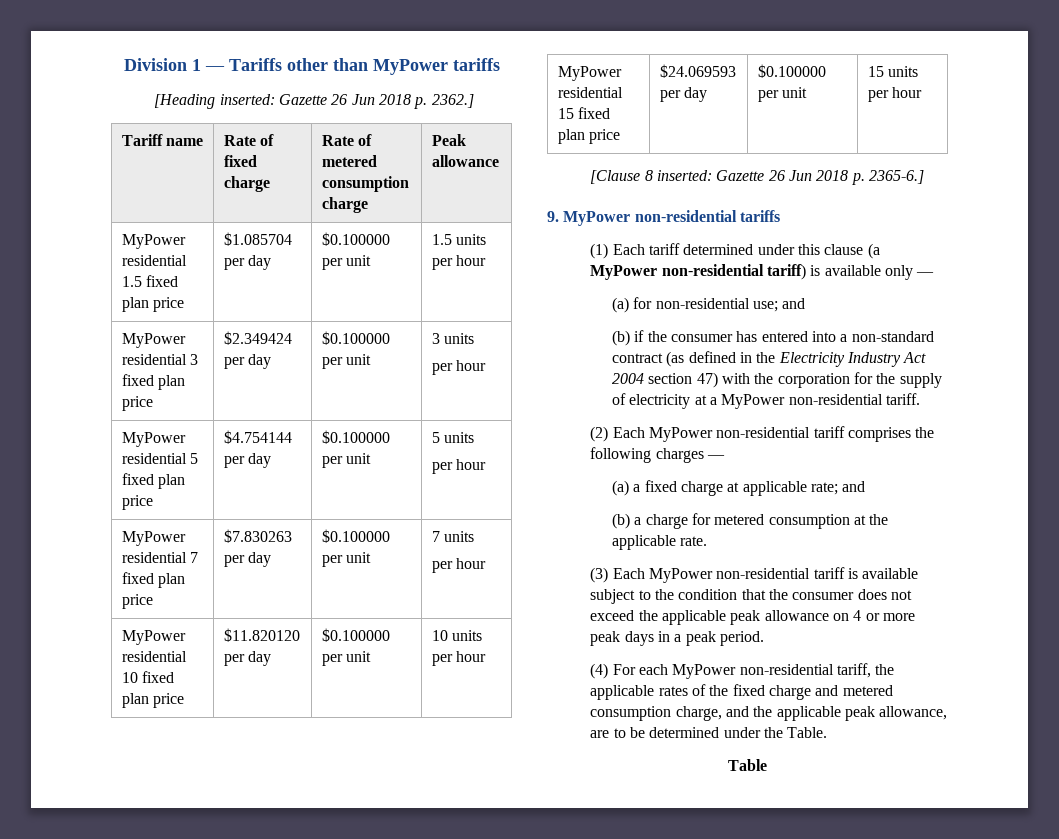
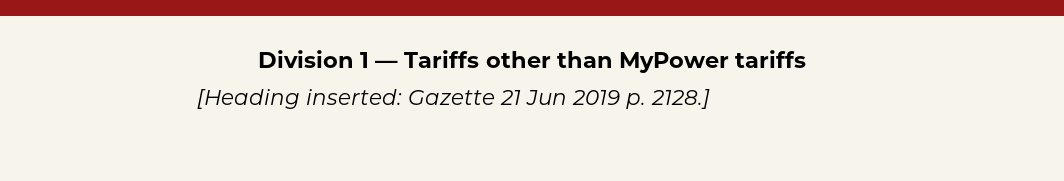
- [Heading inserted: Gazette 26 Jun 2018 p. 2362.]
- Tariff name | Rate of fixed charge | Rate of metered consumption charge | Peak allowance
- MyPower residential 1.5 fixed plan price | $1.085704 per day | $0.100000 per unit | 1.5 units per hour
- MyPower residential 3 fixed plan price | $2.349424 per day | $0.100000 per unit | 3 units
- per hour
- MyPower residential 5 fixed plan price | $4.754144 per day | $0.100000 per unit | 5 units
- per hour
- MyPower residential 7 fixed plan price | $7.830263 per day | $0.100000 per unit | 7 units
- per hour
- MyPower residential 10 fixed plan price | $11.820120 per day | $0.100000 per unit | 10 units per hour
- MyPower residential 15 fixed plan price | $24.069593 per day | $0.100000 per unit | 15 units per hour
- [Clause 8 inserted: Gazette 26 Jun 2018 p. 2365-6.]
- 9. MyPower non-residential tariffs
- (1) Each tariff determined under this clause (a MyPower non-residential tariff) is available only —
- (a) for non-residential use; and
- (b) if the consumer has entered into a non-standard contract (as defined in the Electricity Industry Act 2004 section 47) with the corporation for the supply of electricity at a MyPower non-residential tariff.
- (2) Each MyPower non-residential tariff comprises the following charges —
- (a) a fixed charge at applicable rate; and
- (b) a charge for metered consumption at the applicable rate.
- (3) Each MyPower non-residential tariff is available subject to the condition that the consumer does not exceed the applicable peak allowance on 4 or more peak days in a peak period.
- (4) For each MyPower non-residential tariff, the applicable rates of the fixed charge and metered consumption charge, and the applicable peak allowance, are to be determined under the Table.
- Table
+ [Heading inserted: Gazette 21 Jun 2019 p. 2128.]

